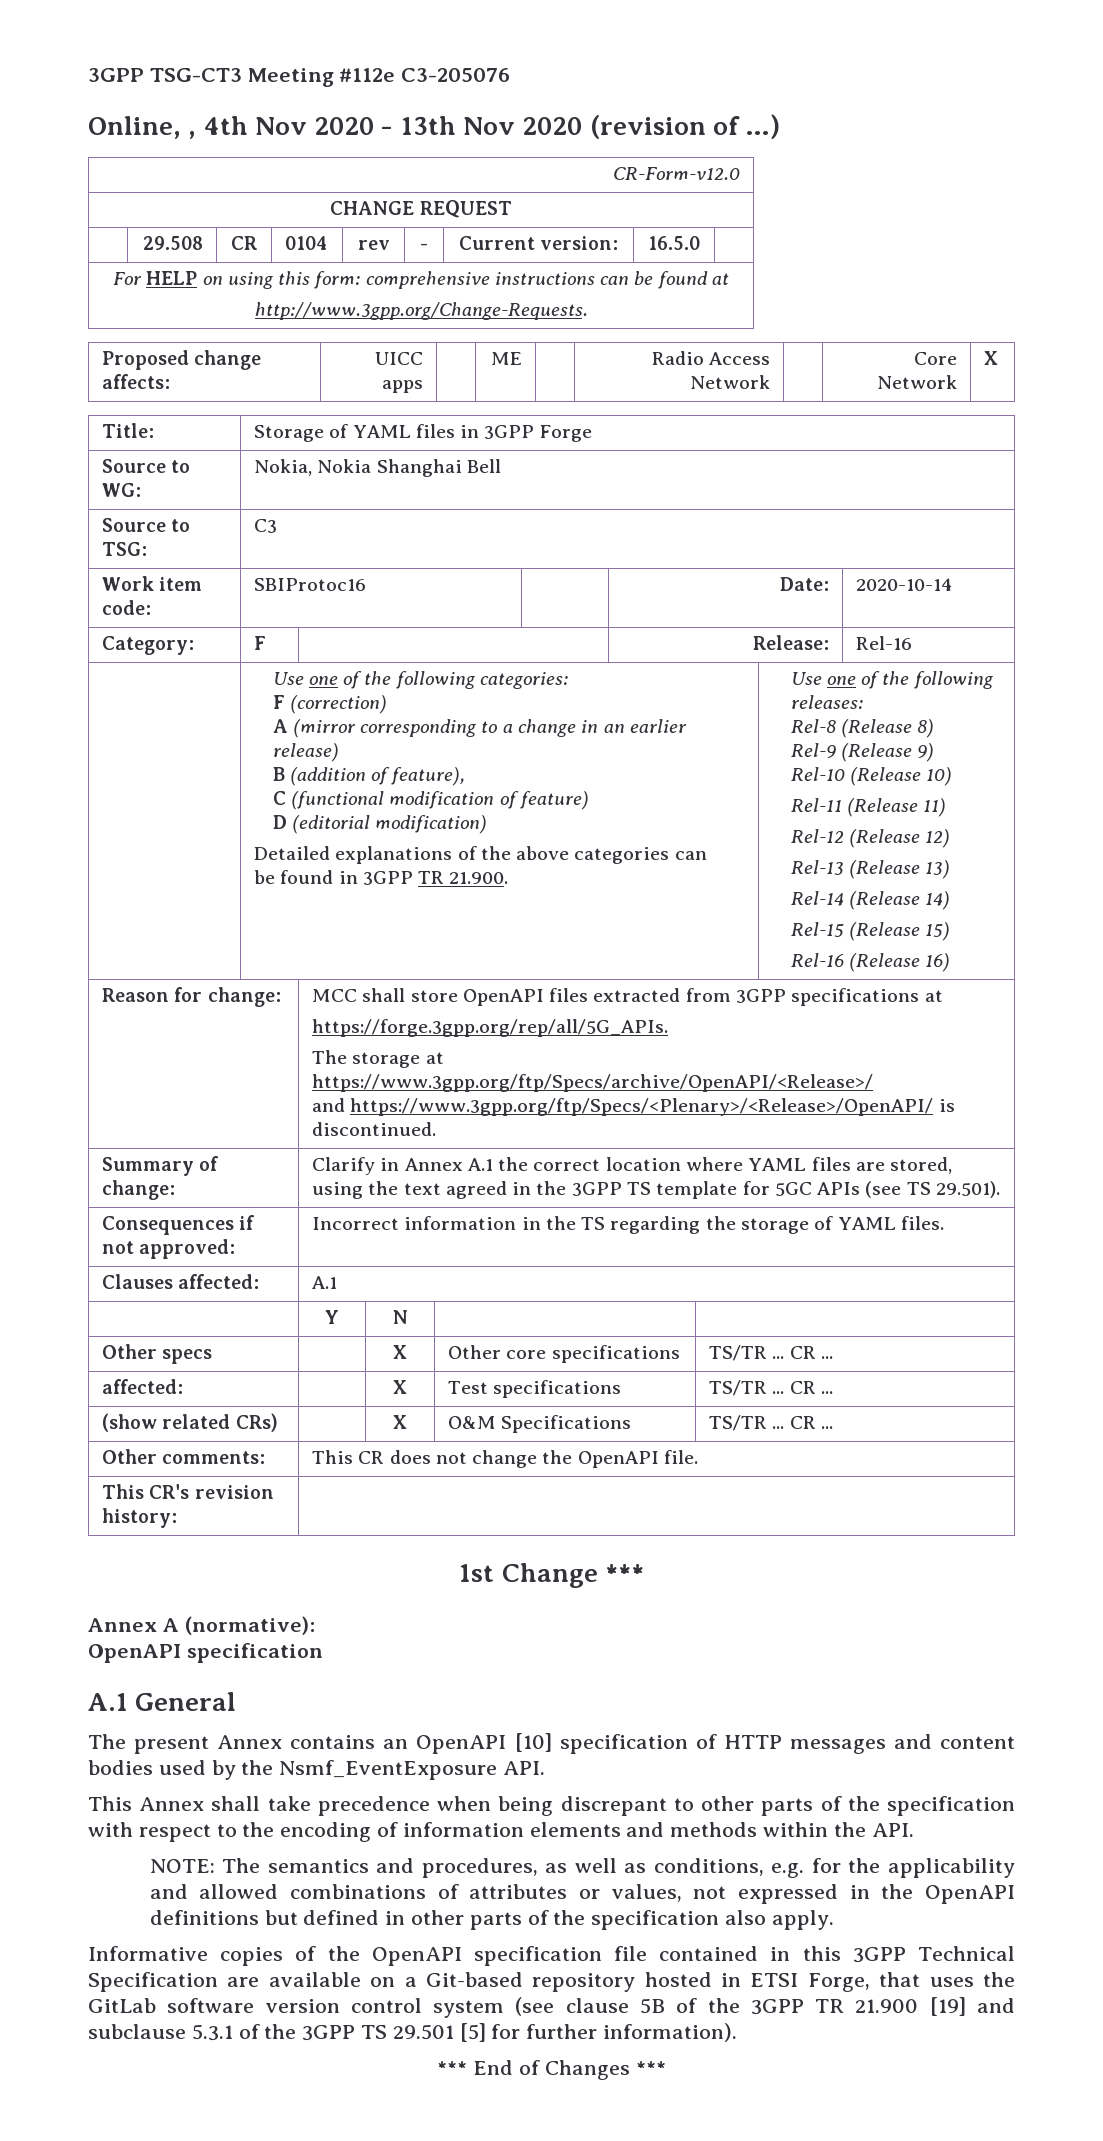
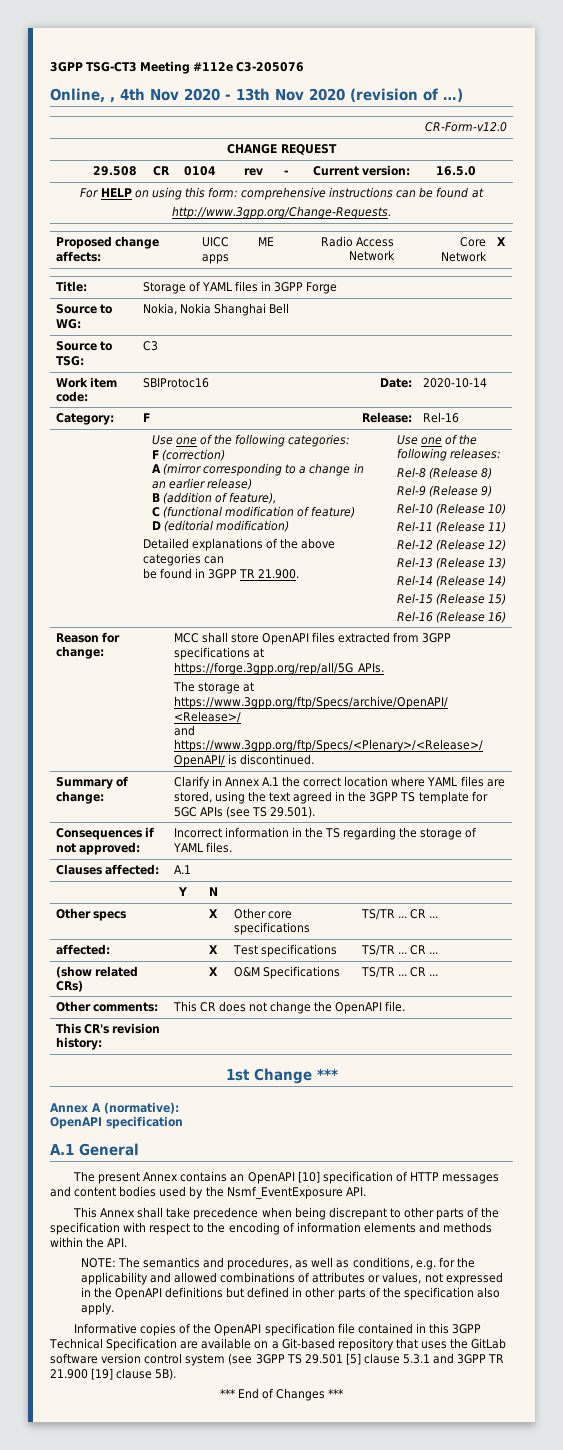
- Informative copies of the OpenAPI specification file contained in this 3GPP Technical Specification are available on a Git-based repository hosted in ETSI Forge, that uses the GitLab software version control system (see clause 5B of the 3GPP TR 21.900 [19] and subclause 5.3.1 of the 3GPP TS 29.501 [5] for further information).
+ Informative copies of the OpenAPI specification file contained in this 3GPP Technical Specification are available on a Git-based repository that uses the GitLab software version control system (see 3GPP TS 29.501 [5] clause 5.3.1 and 3GPP TR 21.900 [19] clause 5B).

